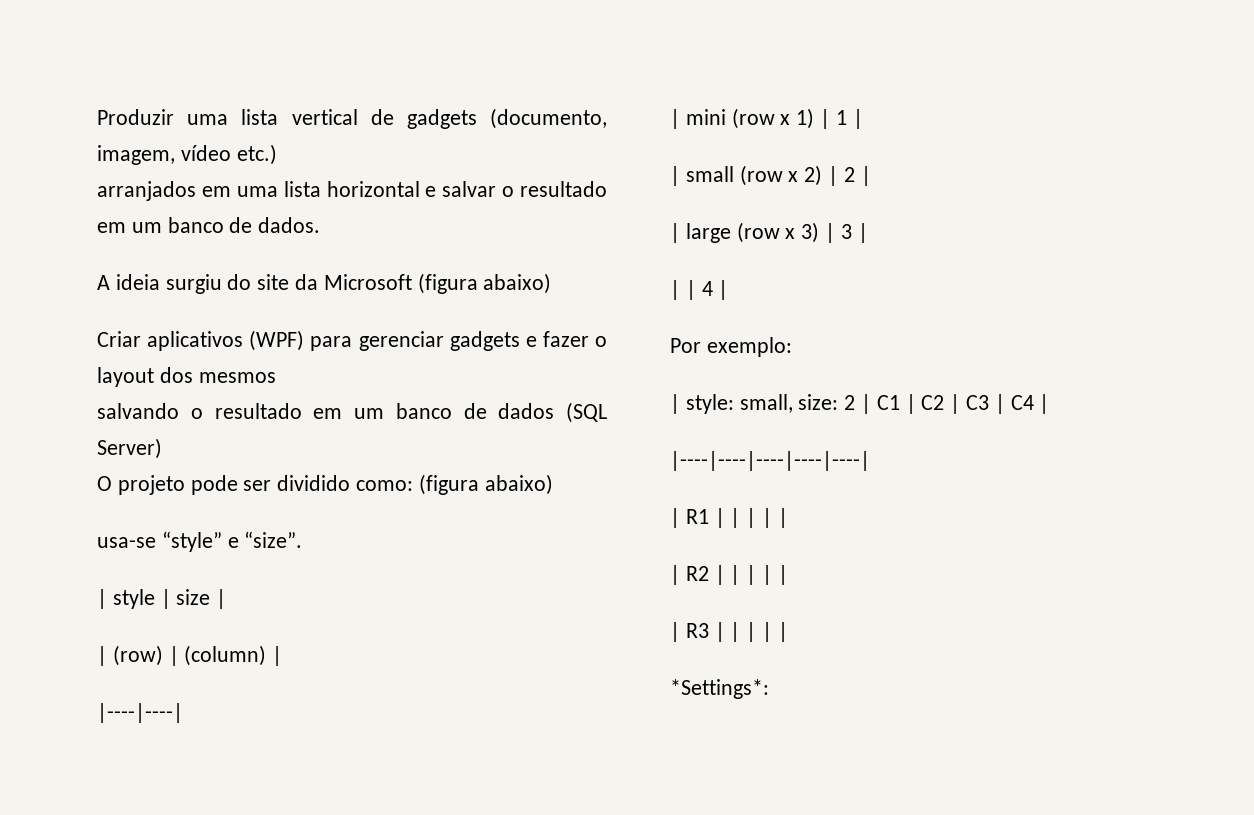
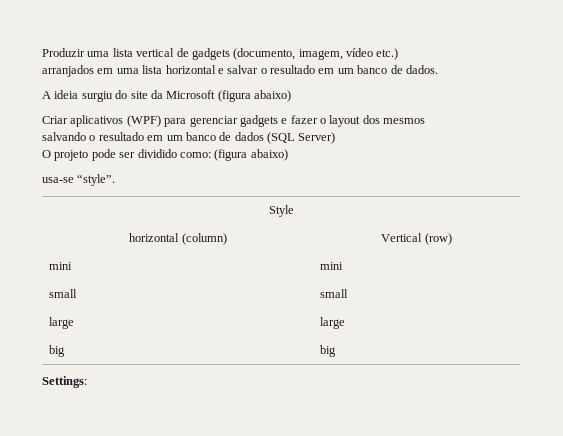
- usa-se “style” e “size”.
- | style | size |
- | (row) | (column) |
- |----|----|
- | mini (row x 1) | 1 |
- | small (row x 2) | 2 |
- | large (row x 3) | 3 |
- | | 4 |
- Por exemplo:
- | style: small, size: 2 | C1 | C2 | C3 | C4 |
- |----|----|----|----|----|
- | R1 | | | | |
- | R2 | | | | |
- | R3 | | | | |
- *Settings*:
+ usa-se “style”.
+ Style
+ horizontal (column) | Vertical (row)
+ mini | mini
+ small | small
+ large | large
+ big | big
+ Settings:

